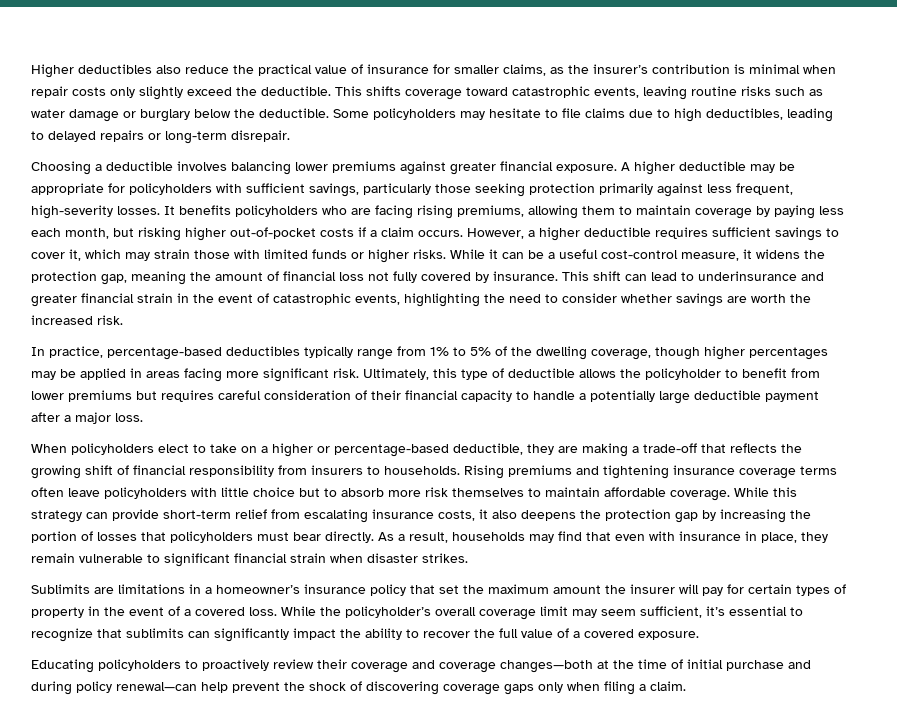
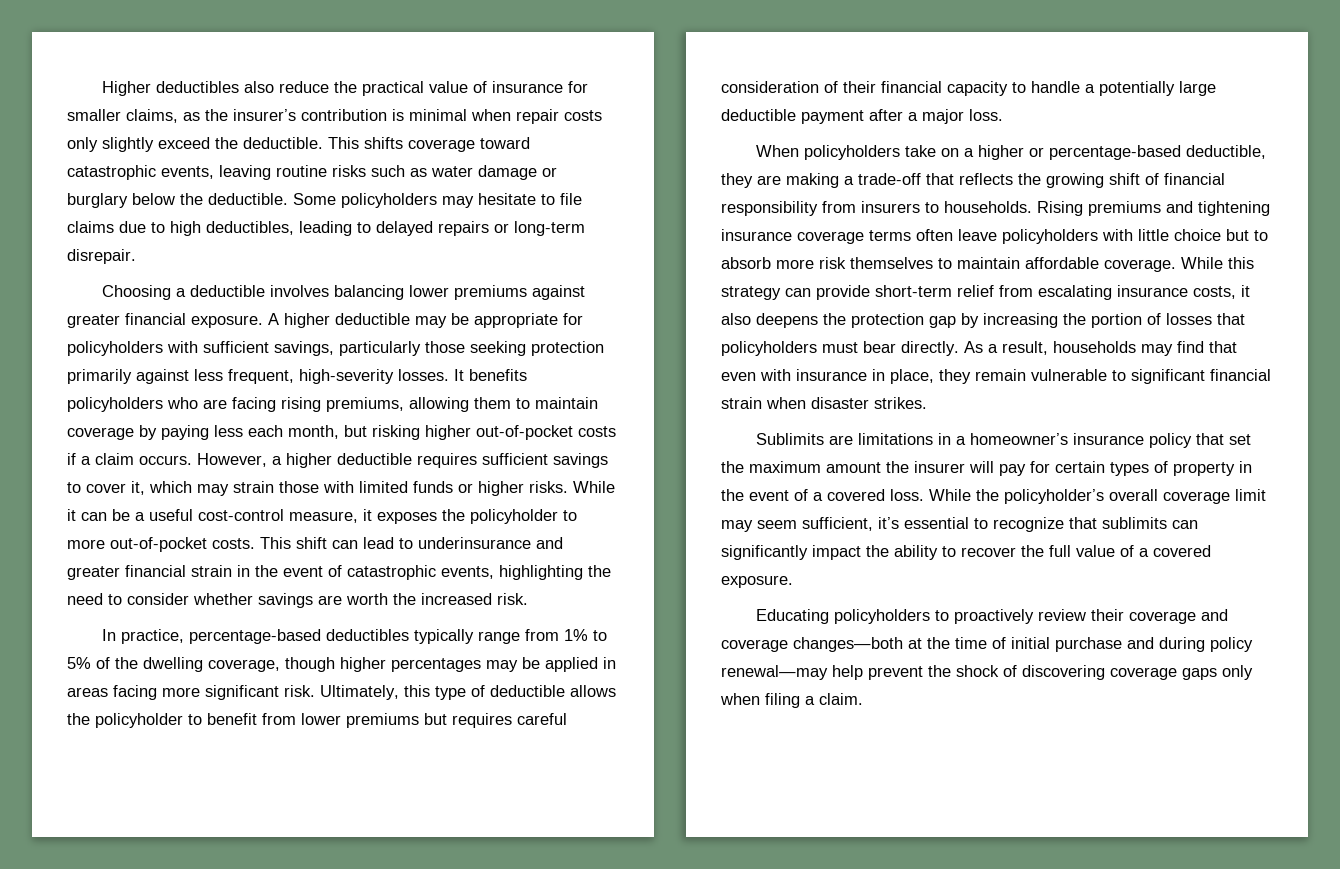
- While it can be a useful cost-control measure, it widens the protection gap, meaning the amount of financial loss not fully covered by insurance.
+ While it can be a useful cost-control measure, it exposes the policyholder to more out-of-pocket costs.
- When policyholders elect to take on a higher or percentage-based deductible, they are making a trade-off that reflects the growing shift of financial responsibility from insurers to households.
+ When policyholders take on a higher or percentage-based deductible, they are making a trade-off that reflects the growing shift of financial responsibility from insurers to households.
- Educating policyholders to proactively review their coverage and coverage changes—both at the time of initial purchase and during policy renewal—can help prevent the shock of discovering coverage gaps only when filing a claim.
+ Educating policyholders to proactively review their coverage and coverage changes—both at the time of initial purchase and during policy renewal—may help prevent the shock of discovering coverage gaps only when filing a claim.

